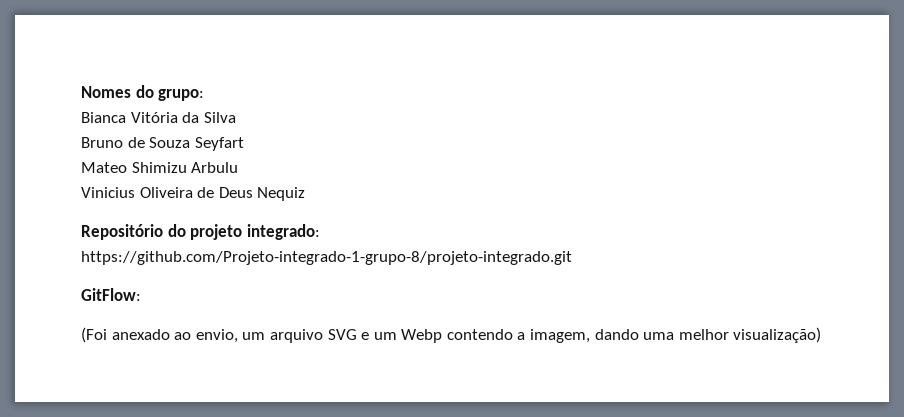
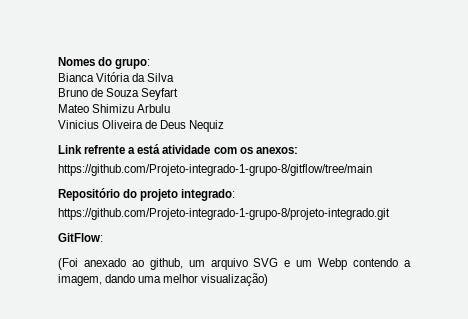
+ Link refrente a está atividade com os anexos:
+ https://github.com/Projeto-integrado-1-grupo-8/gitflow/tree/main
- (Foi anexado ao envio, um arquivo SVG e um Webp contendo a imagem, dando uma melhor visualização)
+ (Foi anexado ao github, um arquivo SVG e um Webp contendo a imagem, dando uma melhor visualização)

